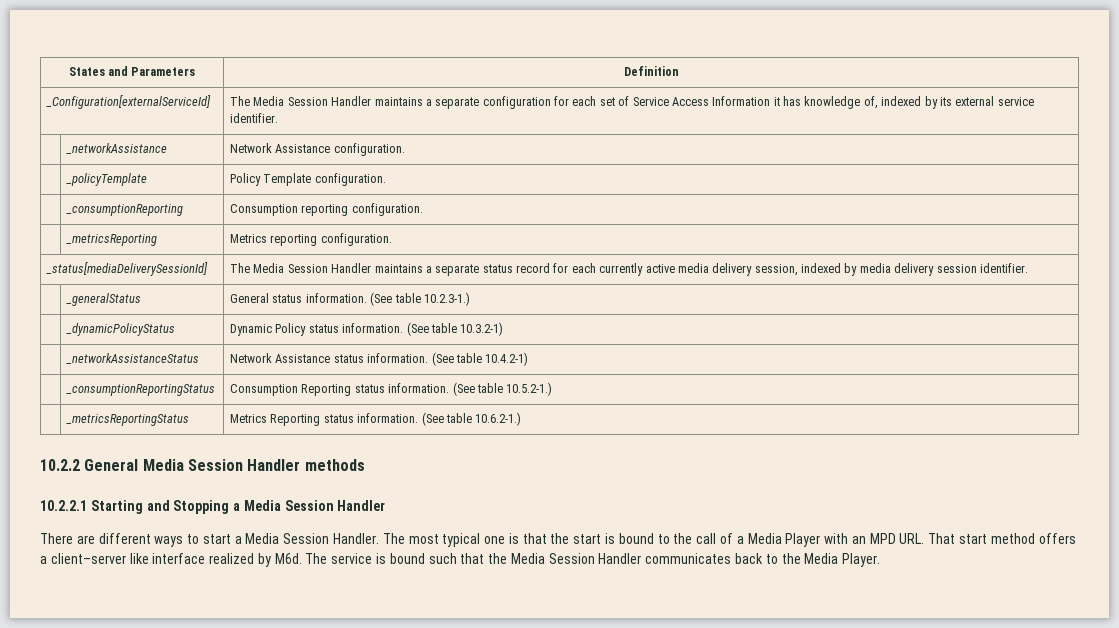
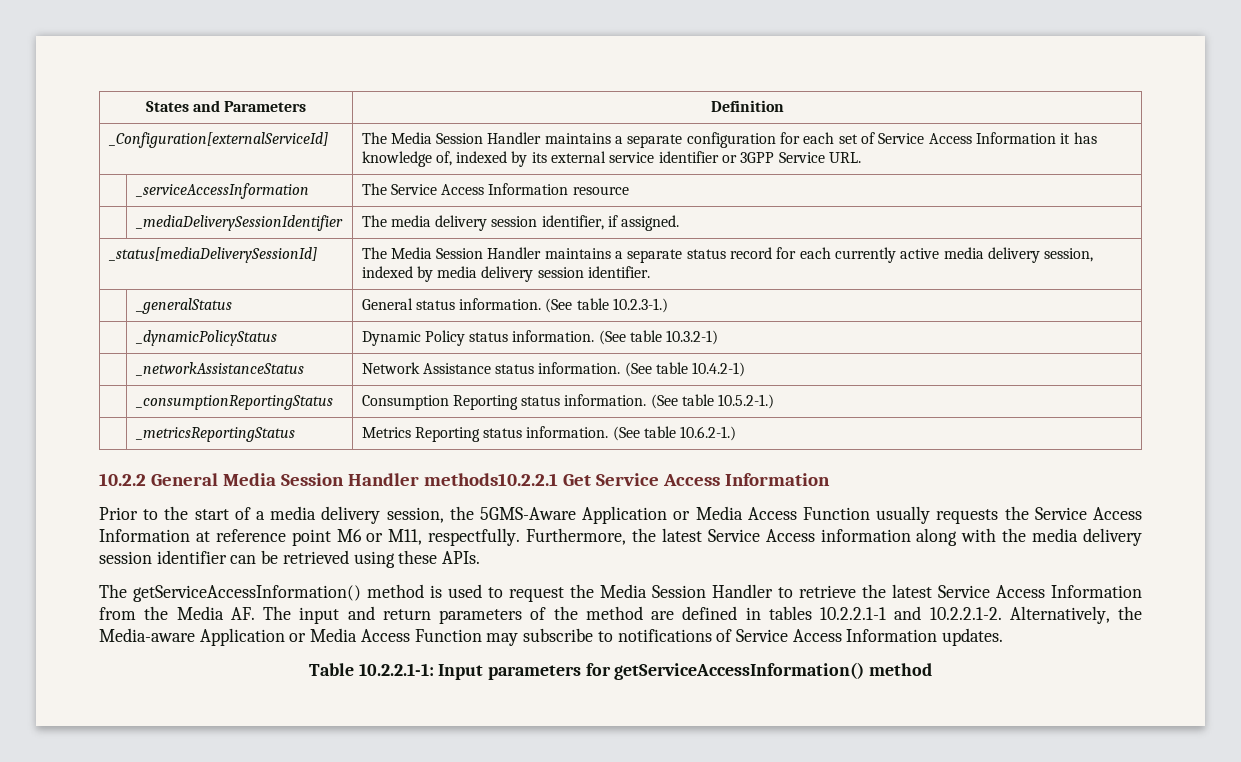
- _Configuration[externalServiceId] | The Media Session Handler maintains a separate configuration for each set of Service Access Information it has knowledge of, indexed by its external service identifier.
- | _networkAssistance | Network Assistance configuration.
- | _policyTemplate | Policy Template configuration.
- | _consumptionReporting | Consumption reporting configuration.
- | _metricsReporting | Metrics reporting configuration.
+ _Configuration[externalServiceId] | The Media Session Handler maintains a separate configuration for each set of Service Access Information it has knowledge of, indexed by its external service identifier or 3GPP Service URL.
+ | _serviceAccessInformation | The Service Access Information resource
+ | _mediaDeliverySessionIdentifier | The media delivery session identifier, if assigned.
- 10.2.2 General Media Session Handler methods
- 10.2.2.1 Starting and Stopping a Media Session Handler
- There are different ways to start a Media Session Handler. The most typical one is that the start is bound to the call of a Media Player with an MPD URL. That start method offers a client–server like interface realized by M6d. The service is bound such that the Media Session Handler communicates back to the Media Player.
+ 10.2.2 General Media Session Handler methods10.2.2.1 Get Service Access Information
+ Prior to the start of a media delivery session, the 5GMS-Aware Application or Media Access Function usually requests the Service Access Information at reference point M6 or M11, respectfully. Furthermore, the latest Service Access information along with the media delivery session identifier can be retrieved using these APIs.
+ The getServiceAccessInformation() method is used to request the Media Session Handler to retrieve the latest Service Access Information from the Media AF. The input and return parameters of the method are defined in tables 10.2.2.1-1 and 10.2.2.1-2. Alternatively, the Media-aware Application or Media Access Function may subscribe to notifications of Service Access Information updates.
+ Table 10.2.2.1-1: Input parameters for getServiceAccessInformation() method

